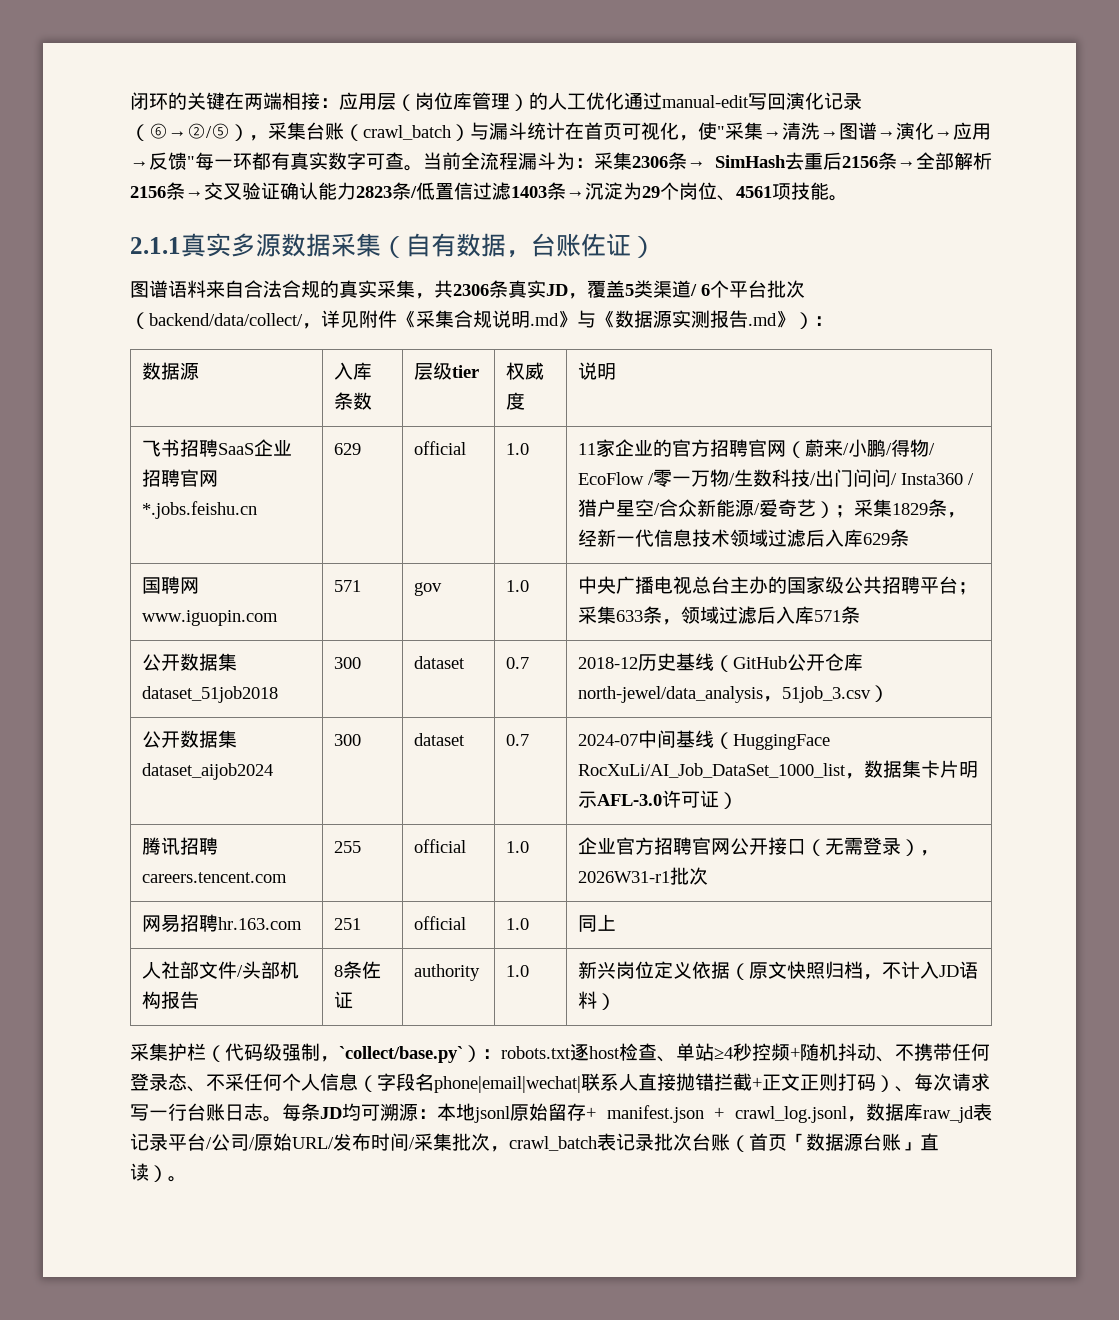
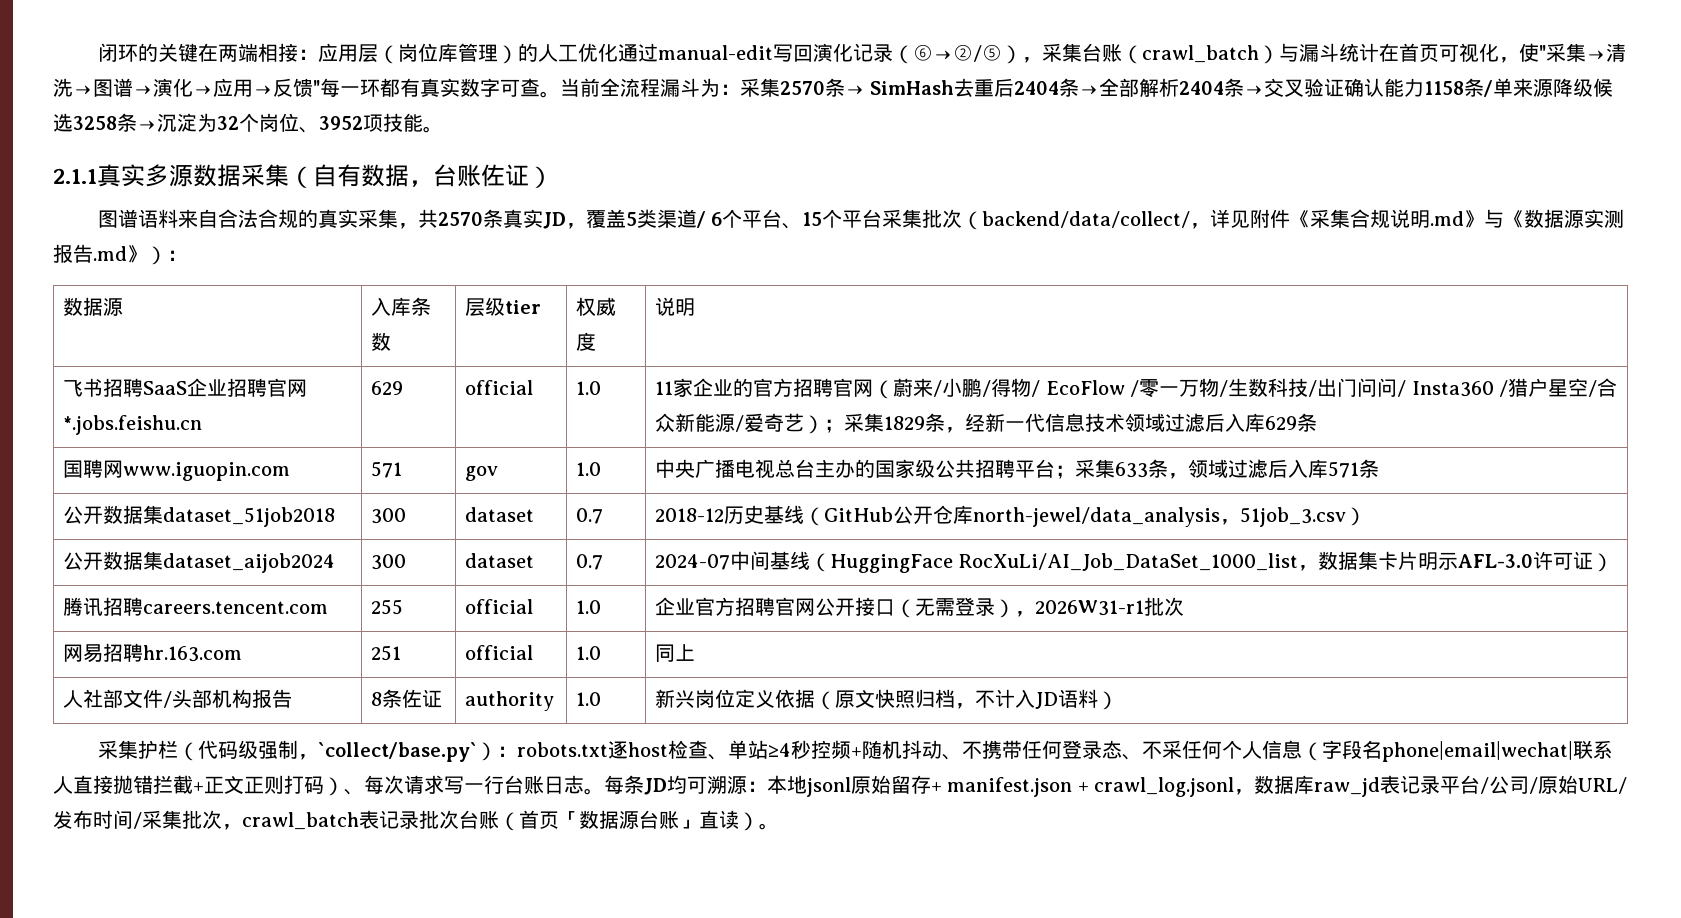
- 当前全流程漏斗为：采集2306条→ SimHash去重后2156条→全部解析2156条→交叉验证确认能力2823条/低置信过滤1403条→沉淀为29个岗位、4561项技能。
+ 当前全流程漏斗为：采集2570条→ SimHash去重后2404条→全部解析2404条→交叉验证确认能力1158条/单来源降级候选3258条→沉淀为32个岗位、3952项技能。
- 图谱语料来自合法合规的真实采集，共2306条真实JD，覆盖5类渠道/ 6个平台批次（backend/data/collect/，详见附件《采集合规说明.md》与《数据源实测报告.md》）：
+ 图谱语料来自合法合规的真实采集，共2570条真实JD，覆盖5类渠道/ 6个平台、15个平台采集批次（backend/data/collect/，详见附件《采集合规说明.md》与《数据源实测报告.md》）：

